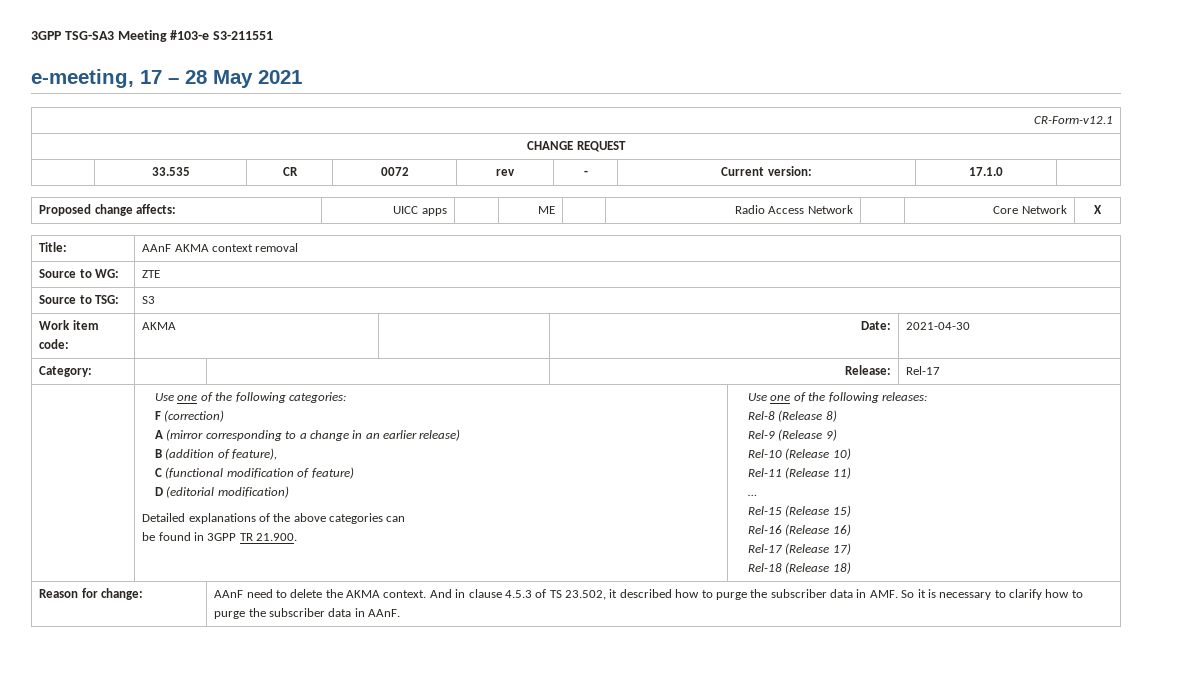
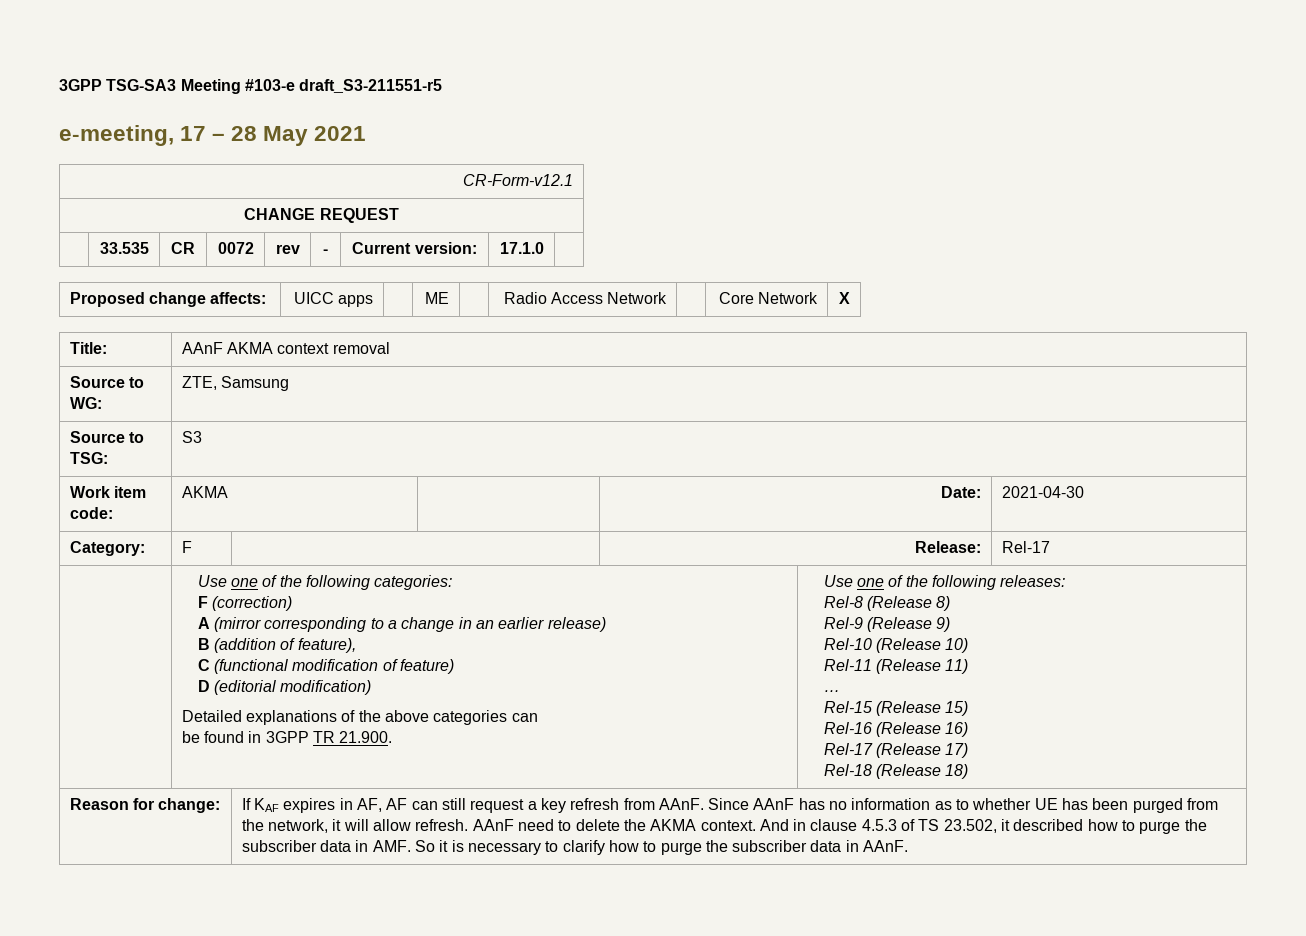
- 3GPP TSG-SA3 Meeting #103-e S3-211551
+ 3GPP TSG-SA3 Meeting #103-e draft_S3-211551-r5
- Source to WG: | ZTE
+ Source to WG: | ZTE, Samsung
- Category: | | | Release: | Rel-17
+ Category: | F | | Release: | Rel-17
+ If KAF expires in AF, AF can still request a key refresh from AAnF. Since AAnF has no information as to whether UE has been purged from the network, it will allow refresh.

